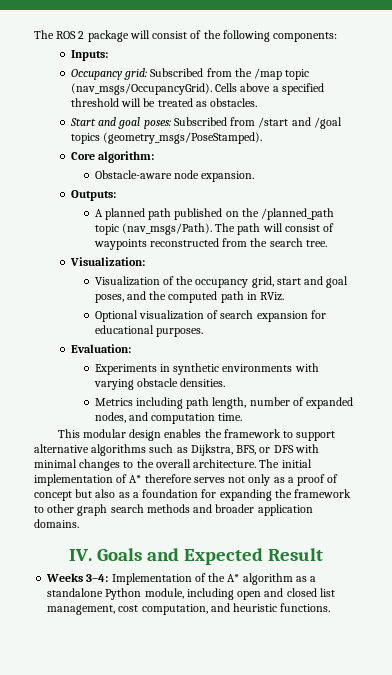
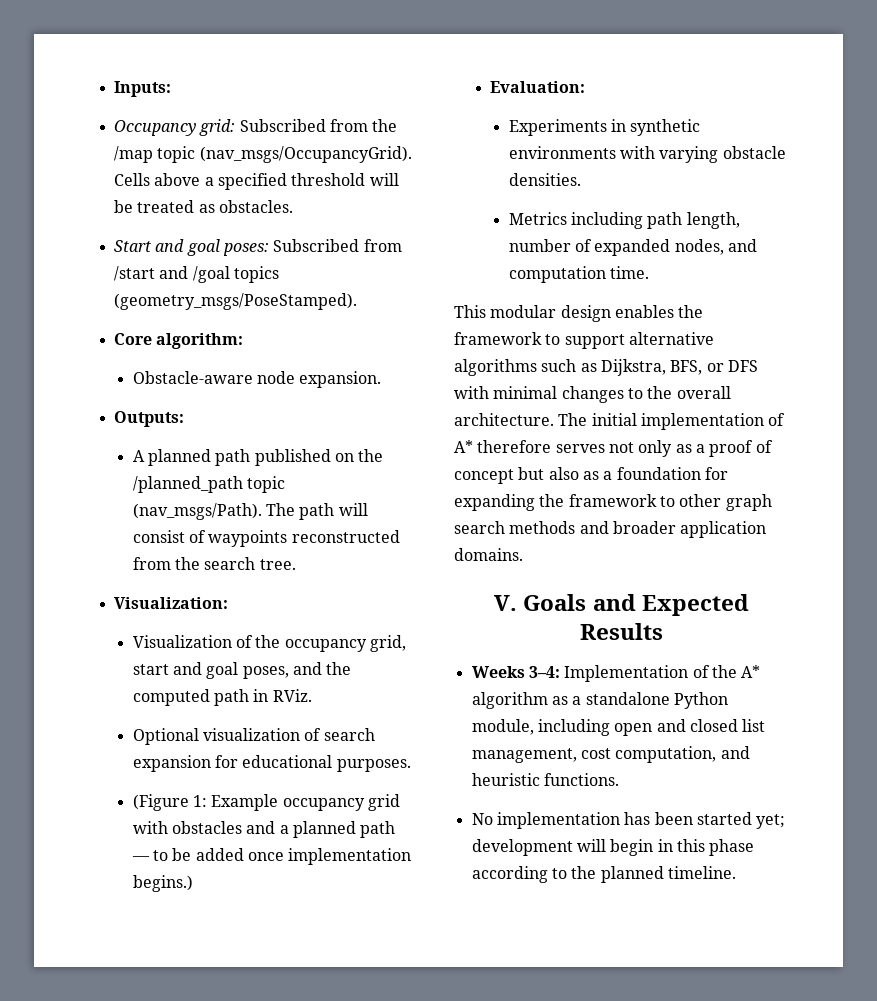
- The ROS 2 package will consist of the following components:
+ (Figure 1: Example occupancy grid with obstacles and a planned path — to be added once implementation begins.)
- IV. Goals and Expected Result
+ V. Goals and Expected Results
+ No implementation has been started yet; development will begin in this phase according to the planned timeline.

